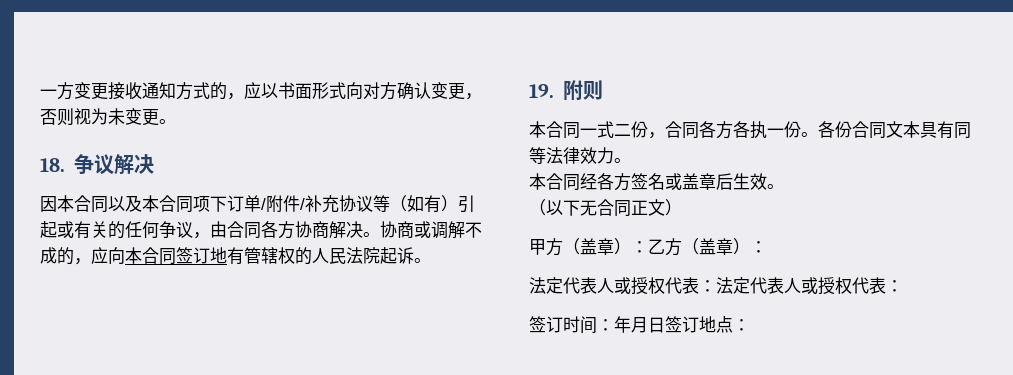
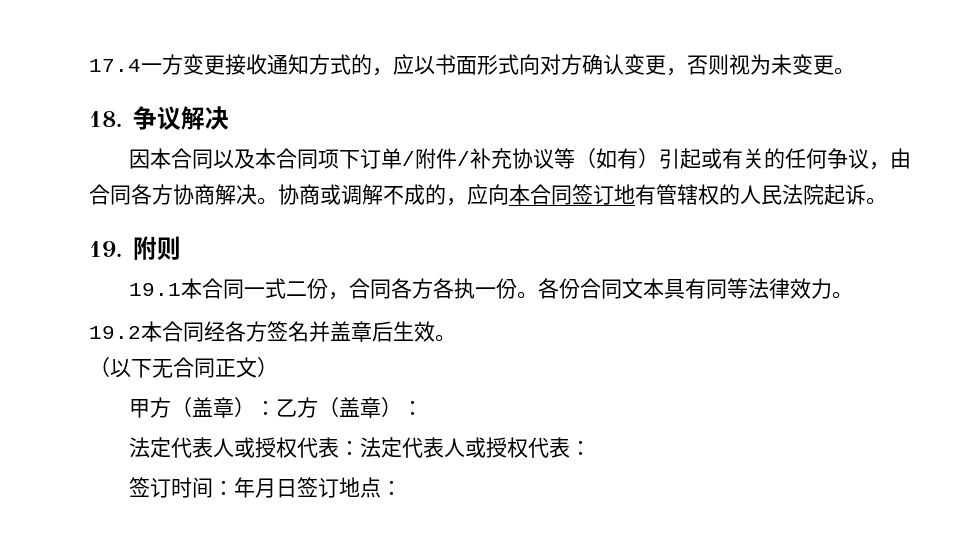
- 一方变更接收通知方式的，应以书面形式向对方确认变更，否则视为未变更。
+ 17.4一方变更接收通知方式的，应以书面形式向对方确认变更，否则视为未变更。
- 本合同一式二份，合同各方各执一份。
+ 19.1本合同一式二份，合同各方各执一份。
- 本合同经各方签名或盖章后生效。
+ 19.2本合同经各方签名并盖章后生效。

